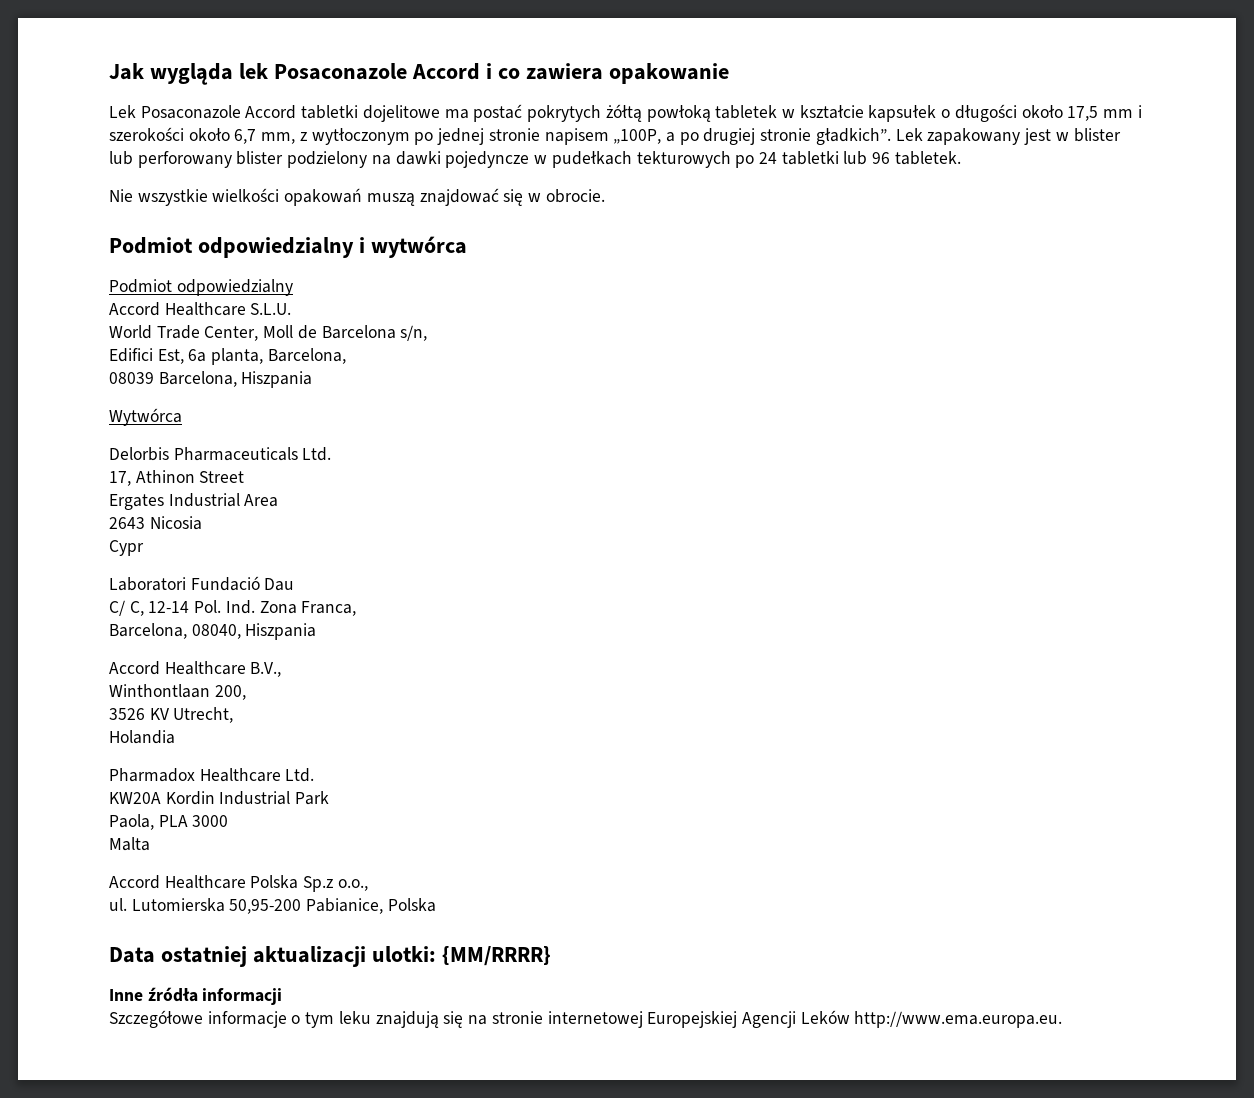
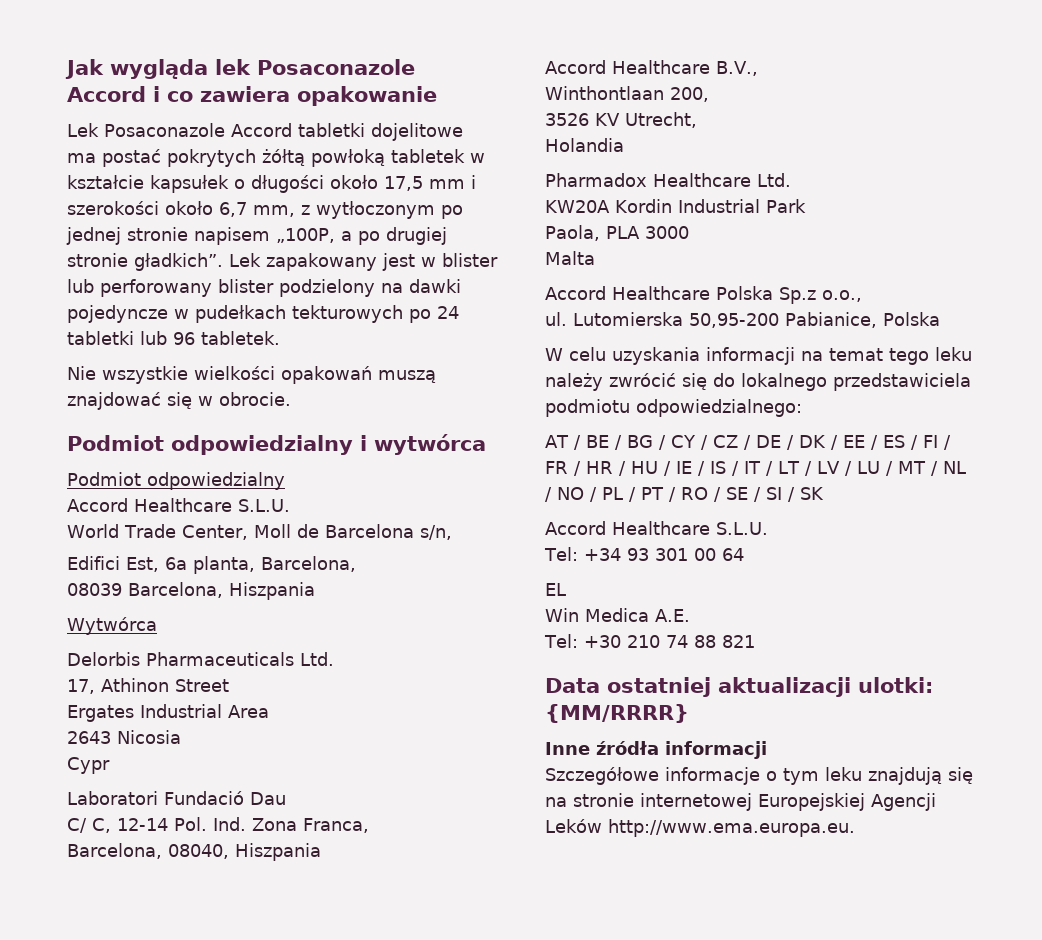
+ W celu uzyskania informacji na temat tego leku należy zwrócić się do lokalnego przedstawiciela podmiotu odpowiedzialnego:
+ AT / BE / BG / CY / CZ / DE / DK / EE / ES / FI / FR / HR / HU / IE / IS / IT / LT / LV / LU / MT / NL / NO / PL / PT / RO / SE / SI / SK
+ Accord Healthcare S.L.U.
+ Tel: +34 93 301 00 64
+ EL
+ Win Medica Α.Ε.
+ Τel: +30 210 74 88 821

